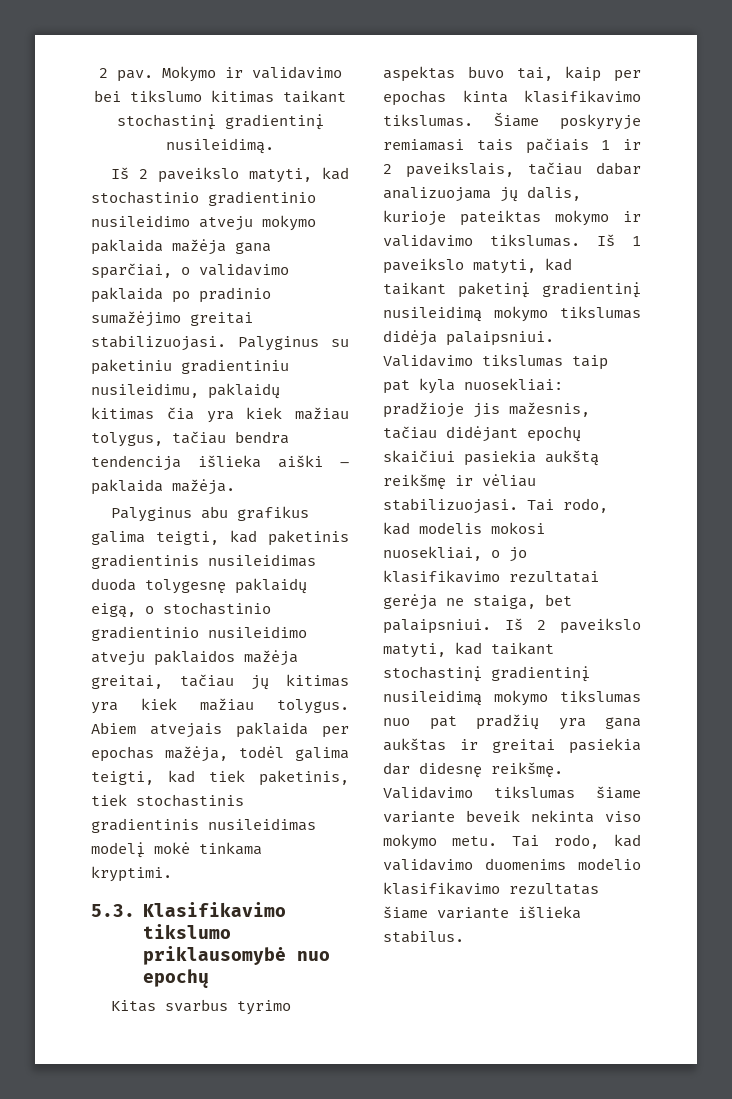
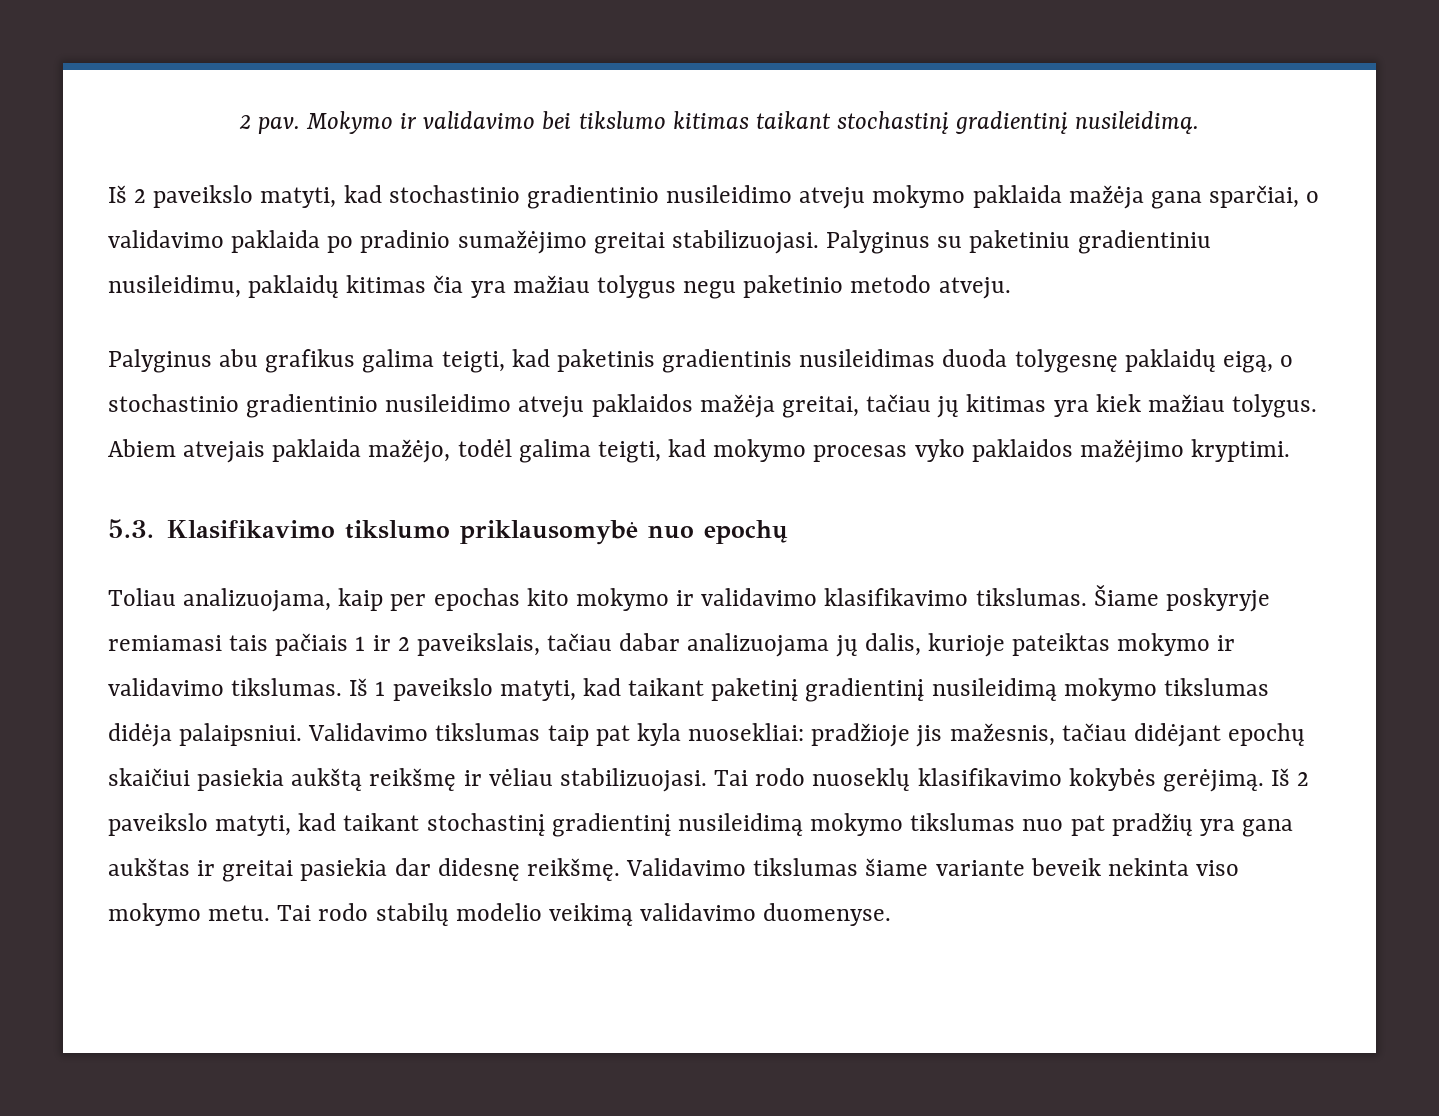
- Palyginus su paketiniu gradientiniu nusileidimu, paklaidų kitimas čia yra kiek mažiau tolygus, tačiau bendra tendencija išlieka aiški – paklaida mažėja.
+ Palyginus su paketiniu gradientiniu nusileidimu, paklaidų kitimas čia yra mažiau tolygus negu paketinio metodo atveju.
- Abiem atvejais paklaida per epochas mažėja, todėl galima teigti, kad tiek paketinis, tiek stochastinis gradientinis nusileidimas modelį mokė tinkama kryptimi.
+ Abiem atvejais paklaida mažėjo, todėl galima teigti, kad mokymo procesas vyko paklaidos mažėjimo kryptimi.
- Kitas svarbus tyrimo aspektas buvo tai, kaip per epochas kinta klasifikavimo tikslumas.
+ Toliau analizuojama, kaip per epochas kito mokymo ir validavimo klasifikavimo tikslumas.
- Tai rodo, kad modelis mokosi nuosekliai, o jo klasifikavimo rezultatai gerėja ne staiga, bet palaipsniui.
+ Tai rodo nuoseklų klasifikavimo kokybės gerėjimą.
- Tai rodo, kad validavimo duomenims modelio klasifikavimo rezultatas šiame variante išlieka stabilus.
+ Tai rodo stabilų modelio veikimą validavimo duomenyse.

